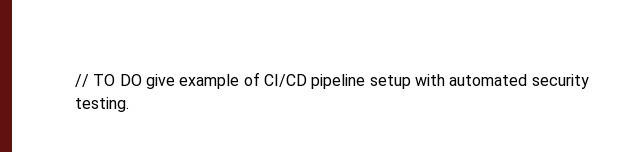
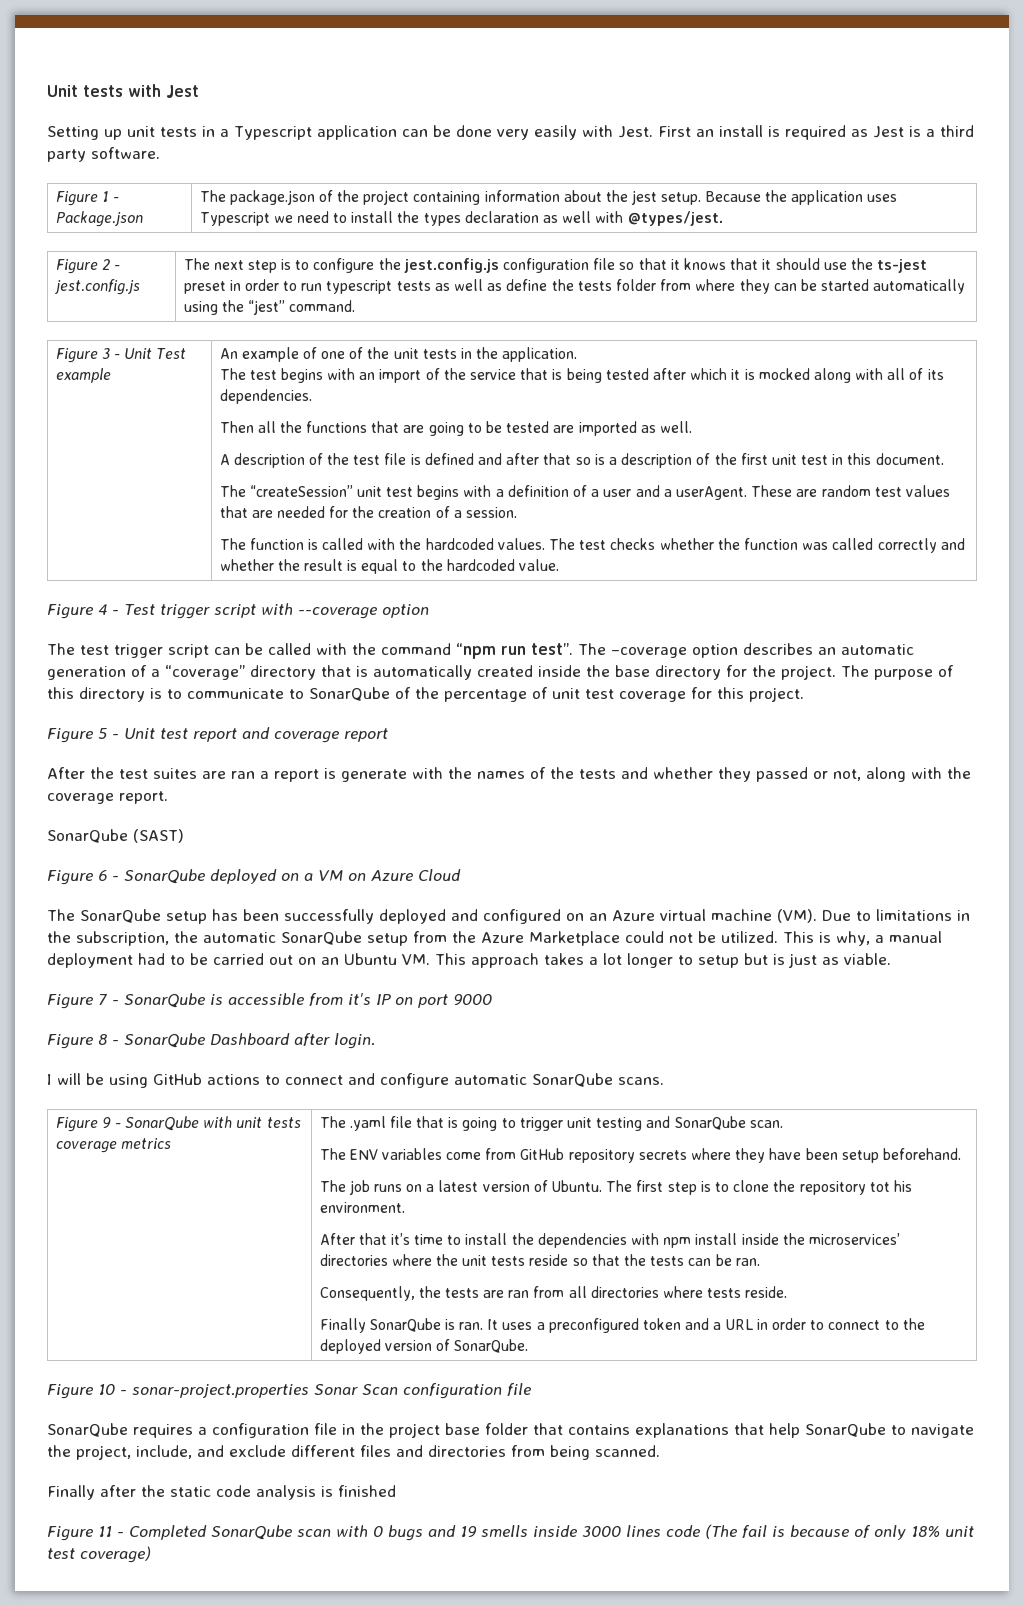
- // TO DO give example of CI/CD pipeline setup with automated security testing.
+ Unit tests with Jest
+ Setting up unit tests in a Typescript application can be done very easily with Jest. First an install is required as Jest is a third party software.
+ Figure 1 - Package.json | The package.json of the project containing information about the jest setup. Because the application uses Typescript we need to install the types declaration as well with @types/jest.
+ Figure 2 - jest.config.js | The next step is to configure the jest.config.js configuration file so that it knows that it should use the ts-jest preset in order to run typescript tests as well as define the tests folder from where they can be started automatically using the “jest” command.
+ Figure 3 - Unit Test example | An example of one of the unit tests in the application.
+ The test begins with an import of the service that is being tested after which it is mocked along with all of its dependencies.
+ Then all the functions that are going to be tested are imported as well.
+ A description of the test file is defined and after that so is a description of the first unit test in this document.
+ The “createSession” unit test begins with a definition of a user and a userAgent. These are random test values that are needed for the creation of a session.
+ The function is called with the hardcoded values. The test checks whether the function was called correctly and whether the result is equal to the hardcoded value.
+ Figure 4 - Test trigger script with --coverage option
+ The test trigger script can be called with the command “npm run test”. The –coverage option describes an automatic generation of a “coverage” directory that is automatically created inside the base directory for the project. The purpose of this directory is to communicate to SonarQube of the percentage of unit test coverage for this project.
+ Figure 5 - Unit test report and coverage report
+ After the test suites are ran a report is generate with the names of the tests and whether they passed or not, along with the coverage report.
+ SonarQube (SAST)
+ Figure 6 - SonarQube deployed on a VM on Azure Cloud
+ The SonarQube setup has been successfully deployed and configured on an Azure virtual machine (VM). Due to limitations in the subscription, the automatic SonarQube setup from the Azure Marketplace could not be utilized. This is why, a manual deployment had to be carried out on an Ubuntu VM. This approach takes a lot longer to setup but is just as viable.
+ Figure 7 - SonarQube is accessible from it's IP on port 9000
+ Figure 8 - SonarQube Dashboard after login.
+ I will be using GitHub actions to connect and configure automatic SonarQube scans.
+ Figure 9 - SonarQube with unit tests coverage metrics | The .yaml file that is going to trigger unit testing and SonarQube scan.
+ The ENV variables come from GitHub repository secrets where they have been setup beforehand.
+ The job runs on a latest version of Ubuntu. The first step is to clone the repository tot his environment.
+ After that it’s time to install the dependencies with npm install inside the microservices’ directories where the unit tests reside so that the tests can be ran.
+ Consequently, the tests are ran from all directories where tests reside.
+ Finally SonarQube is ran. It uses a preconfigured token and a URL in order to connect to the deployed version of SonarQube.
+ Figure 10 - sonar-project.properties Sonar Scan configuration file
+ SonarQube requires a configuration file in the project base folder that contains explanations that help SonarQube to navigate the project, include, and exclude different files and directories from being scanned.
+ Finally after the static code analysis is finished
+ Figure 11 - Completed SonarQube scan with 0 bugs and 19 smells inside 3000 lines code (The fail is because of only 18% unit test coverage)

